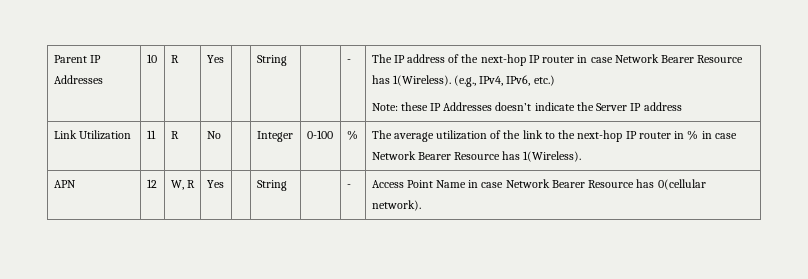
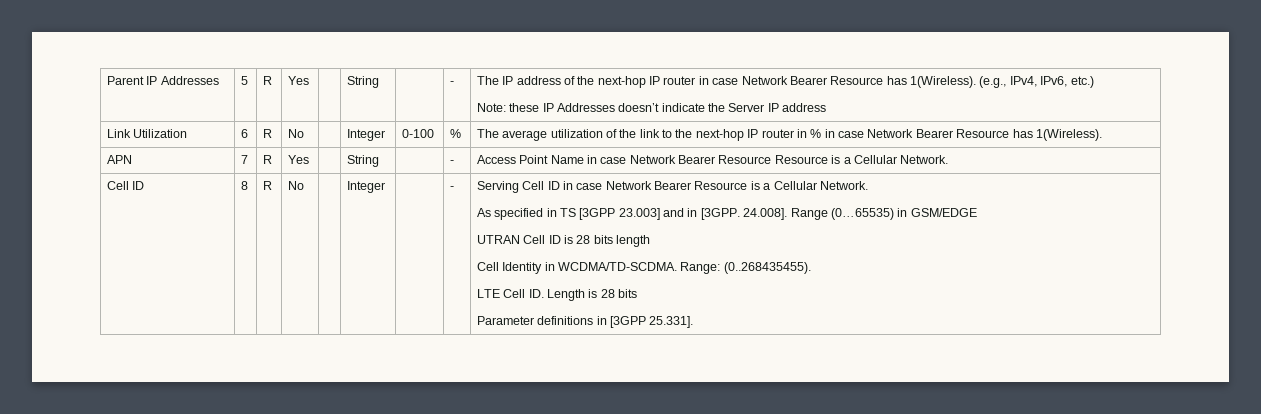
- Parent IP Addresses | 10 | R | Yes | | String | | - | The IP address of the next-hop IP router in case Network Bearer Resource has 1(Wireless). (e.g., IPv4, IPv6, etc.)
+ Parent IP Addresses | 5 | R | Yes | | String | | - | The IP address of the next-hop IP router in case Network Bearer Resource has 1(Wireless). (e.g., IPv4, IPv6, etc.)
- Link Utilization | 11 | R | No | | Integer | 0-100 | % | The average utilization of the link to the next-hop IP router in % in case Network Bearer Resource has 1(Wireless).
+ Link Utilization | 6 | R | No | | Integer | 0-100 | % | The average utilization of the link to the next-hop IP router in % in case Network Bearer Resource has 1(Wireless).
- APN | 12 | W, R | Yes | | String | | - | Access Point Name in case Network Bearer Resource has 0(cellular network).
+ APN | 7 | R | Yes | | String | | - | Access Point Name in case Network Bearer Resource Resource is a Cellular Network.
+ Cell ID | 8 | R | No | | Integer | | - | Serving Cell ID in case Network Bearer Resource is a Cellular Network.
+ As specified in TS [3GPP 23.003] and in [3GPP. 24.008]. Range (0…65535) in GSM/EDGE
+ UTRAN Cell ID is 28 bits length
+ Cell Identity in WCDMA/TD-SCDMA. Range: (0..268435455).
+ LTE Cell ID. Length is 28 bits
+ Parameter definitions in [3GPP 25.331].

